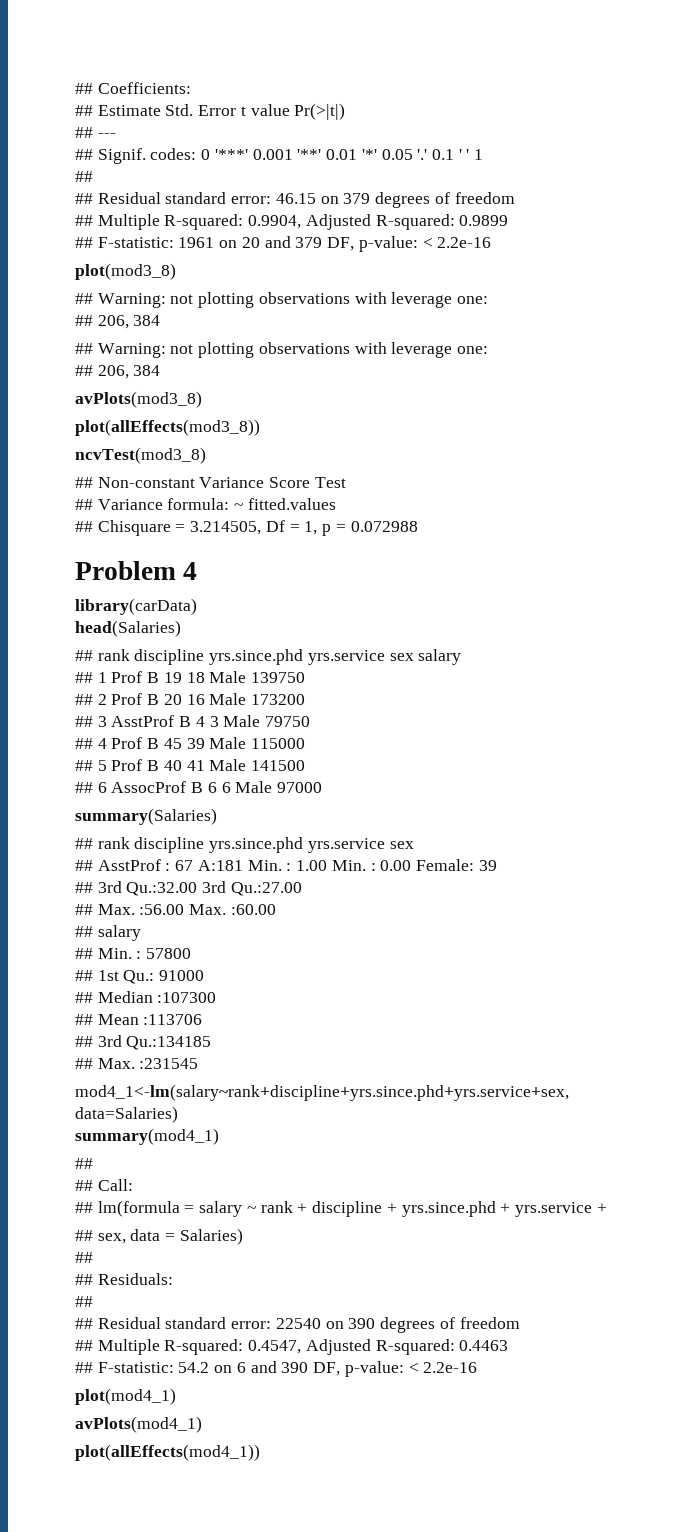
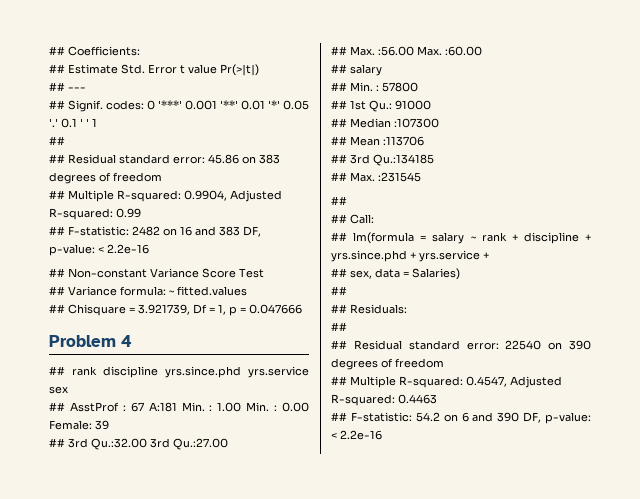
- ## Residual standard error: 46.15 on 379 degrees of freedom
+ ## Residual standard error: 45.86 on 383 degrees of freedom
- ## Multiple R-squared: 0.9904, Adjusted R-squared: 0.9899
- ## F-statistic: 1961 on 20 and 379 DF, p-value: < 2.2e-16
- plot(mod3_8)
- ## Warning: not plotting observations with leverage one:
- ## 206, 384
- ## Warning: not plotting observations with leverage one:
- ## 206, 384
- avPlots(mod3_8)
- plot(allEffects(mod3_8))
- ncvTest(mod3_8)
+ ## Multiple R-squared: 0.9904, Adjusted R-squared: 0.99
+ ## F-statistic: 2482 on 16 and 383 DF, p-value: < 2.2e-16
- ## Chisquare = 3.214505, Df = 1, p = 0.072988
+ ## Chisquare = 3.921739, Df = 1, p = 0.047666
- library(carData)
- head(Salaries)
- ## rank discipline yrs.since.phd yrs.service sex salary
- ## 1 Prof B 19 18 Male 139750
- ## 2 Prof B 20 16 Male 173200
- ## 3 AsstProf B 4 3 Male 79750
- ## 4 Prof B 45 39 Male 115000
- ## 5 Prof B 40 41 Male 141500
- ## 6 AssocProf B 6 6 Male 97000
- summary(Salaries)
- mod4_1<-lm(salary~rank+discipline+yrs.since.phd+yrs.service+sex, data=Salaries)
- summary(mod4_1)
- plot(mod4_1)
- avPlots(mod4_1)
- plot(allEffects(mod4_1))

